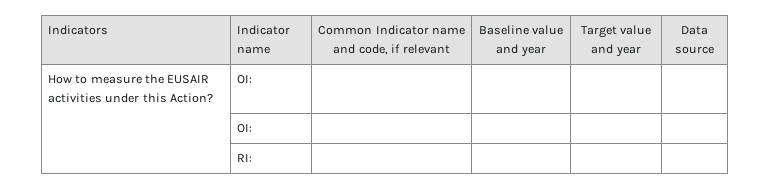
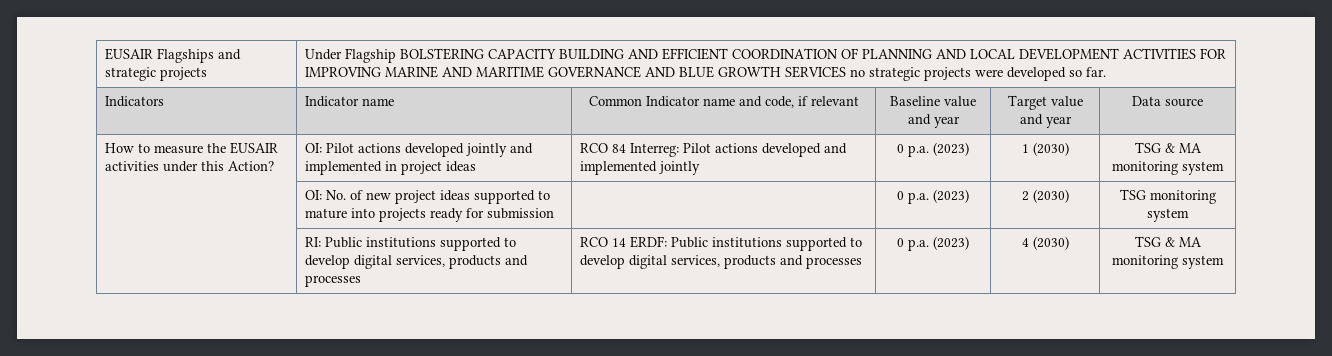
+ EUSAIR Flagships and strategic projects | Under Flagship BOLSTERING CAPACITY BUILDING AND EFFICIENT COORDINATION OF PLANNING AND LOCAL DEVELOPMENT ACTIVITIES FOR IMPROVING MARINE AND MARITIME GOVERNANCE AND BLUE GROWTH SERVICES no strategic projects were developed so far.
- How to measure the EUSAIR activities under this Action? | OI: | | | |
- | OI: | | | |
- | RI: | | | |
+ How to measure the EUSAIR activities under this Action? | OI: Pilot actions developed jointly and implemented in project ideas | RCO 84 Interreg: Pilot actions developed and implemented jointly | 0 p.a. (2023) | 1 (2030) | TSG & MA monitoring system
+ | OI: No. of new project ideas supported to mature into projects ready for submission | | 0 p.a. (2023) | 2 (2030) | TSG monitoring system
+ | RI: Public institutions supported to develop digital services, products and processes | RCO 14 ERDF: Public institutions supported to develop digital services, products and processes | 0 p.a. (2023) | 4 (2030) | TSG & MA monitoring system

